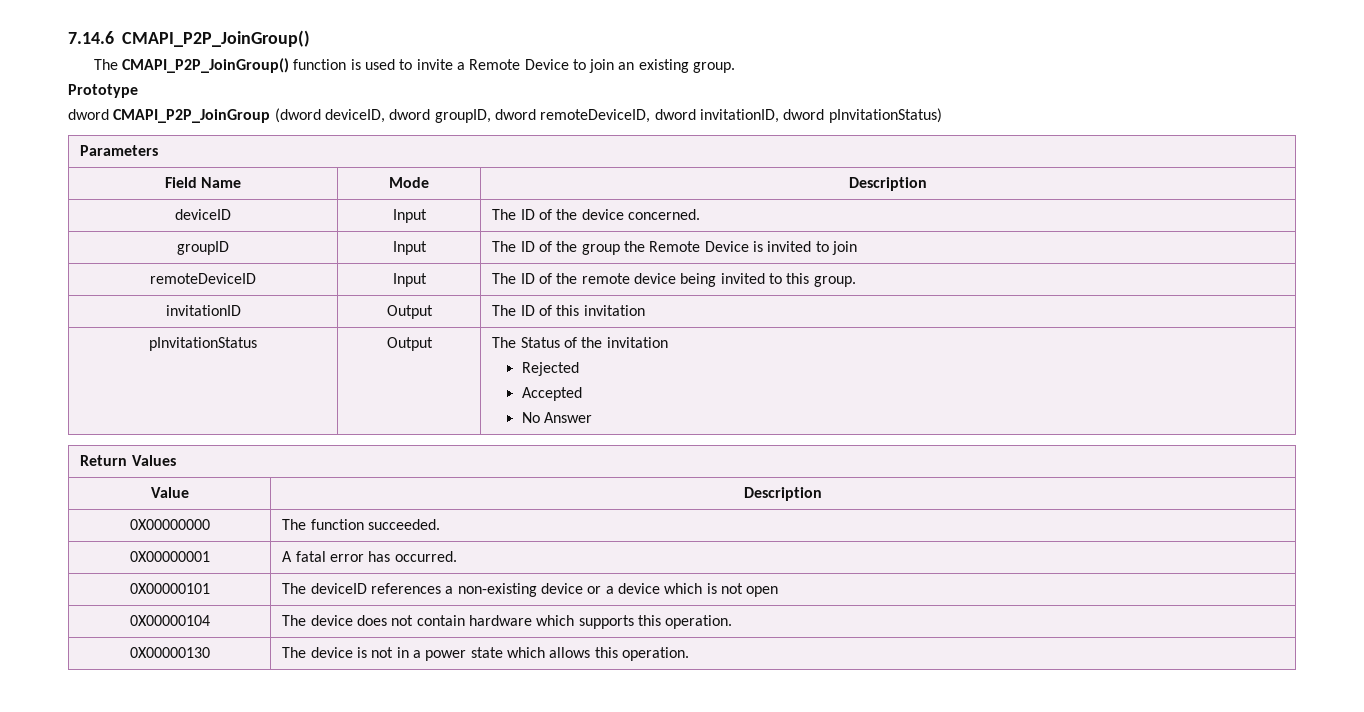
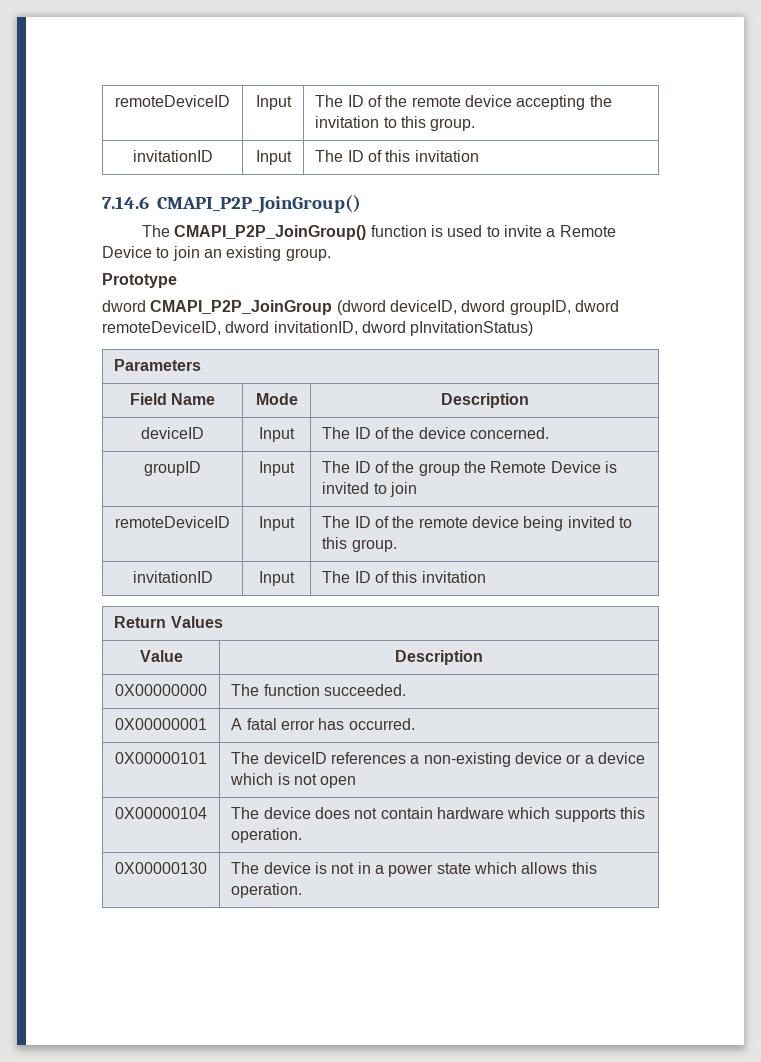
+ remoteDeviceID | Input | The ID of the remote device accepting the invitation to this group.
+ invitationID | Input | The ID of this invitation
  remoteDeviceID | Input | The ID of the remote device being invited to this group.
- invitationID | Output | The ID of this invitation
- pInvitationStatus | Output | The Status of the invitation
- Rejected
- Accepted
- No Answer
+ invitationID | Input | The ID of this invitation

